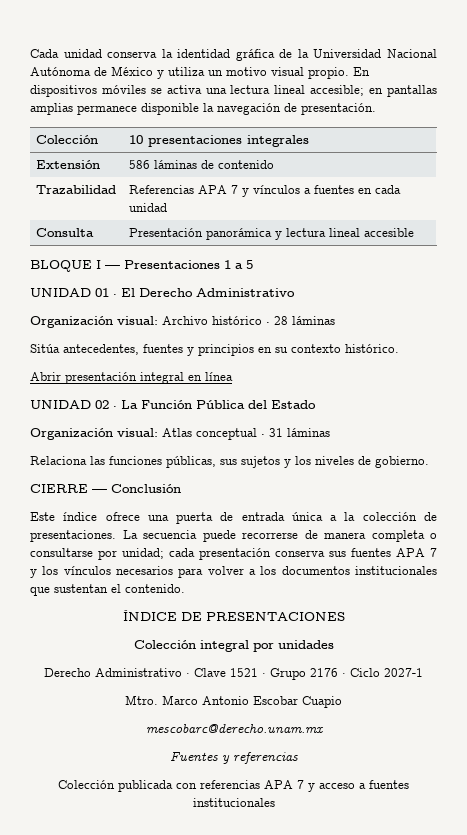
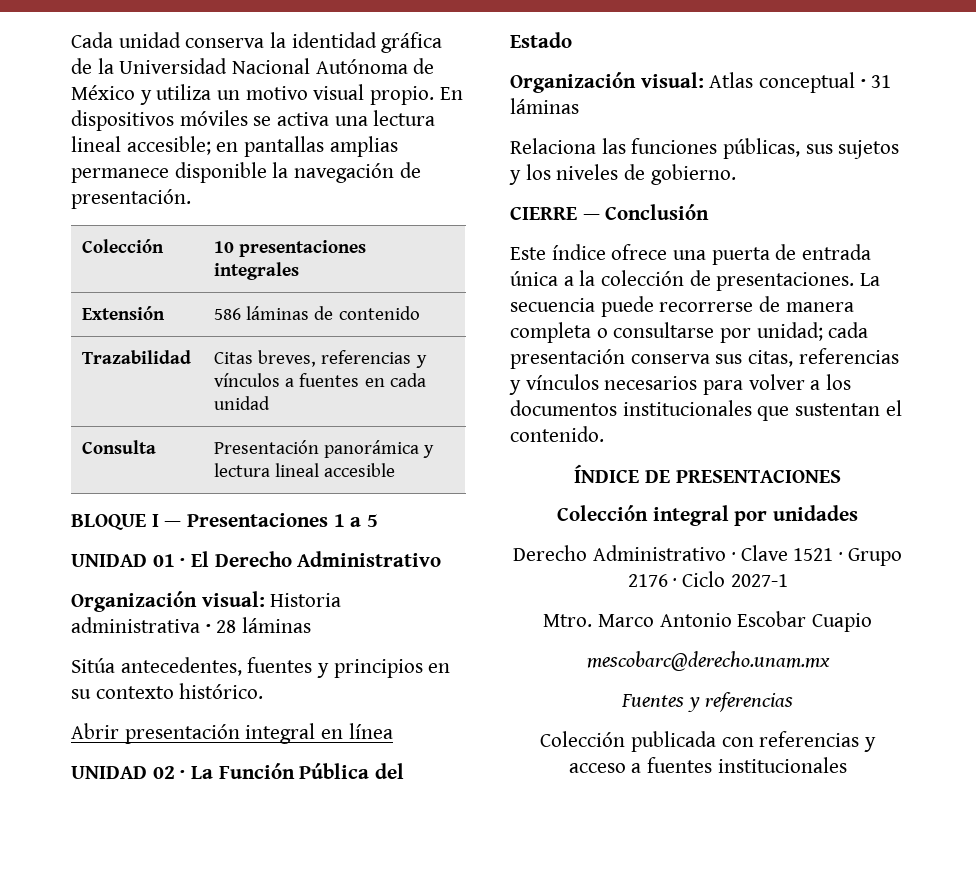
- Trazabilidad | Referencias APA 7 y vínculos a fuentes en cada unidad
+ Trazabilidad | Citas breves, referencias y vínculos a fuentes en cada unidad
- Organización visual: Archivo histórico · 28 láminas
+ Organización visual: Historia administrativa · 28 láminas
- La secuencia puede recorrerse de manera completa o consultarse por unidad; cada presentación conserva sus fuentes APA 7 y los vínculos necesarios para volver a los documentos institucionales que sustentan el contenido.
+ La secuencia puede recorrerse de manera completa o consultarse por unidad; cada presentación conserva sus citas, referencias y vínculos necesarios para volver a los documentos institucionales que sustentan el contenido.
- Colección publicada con referencias APA 7 y acceso a fuentes institucionales
+ Colección publicada con referencias y acceso a fuentes institucionales

